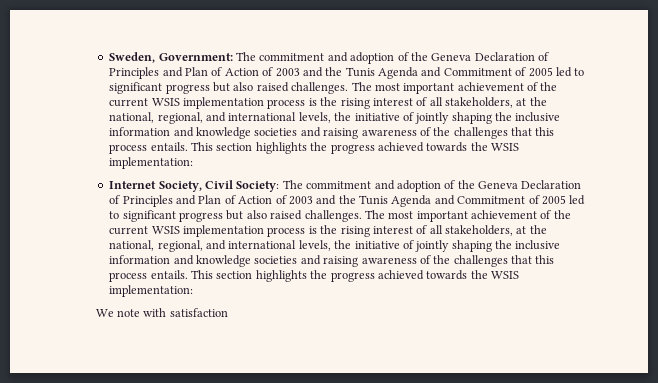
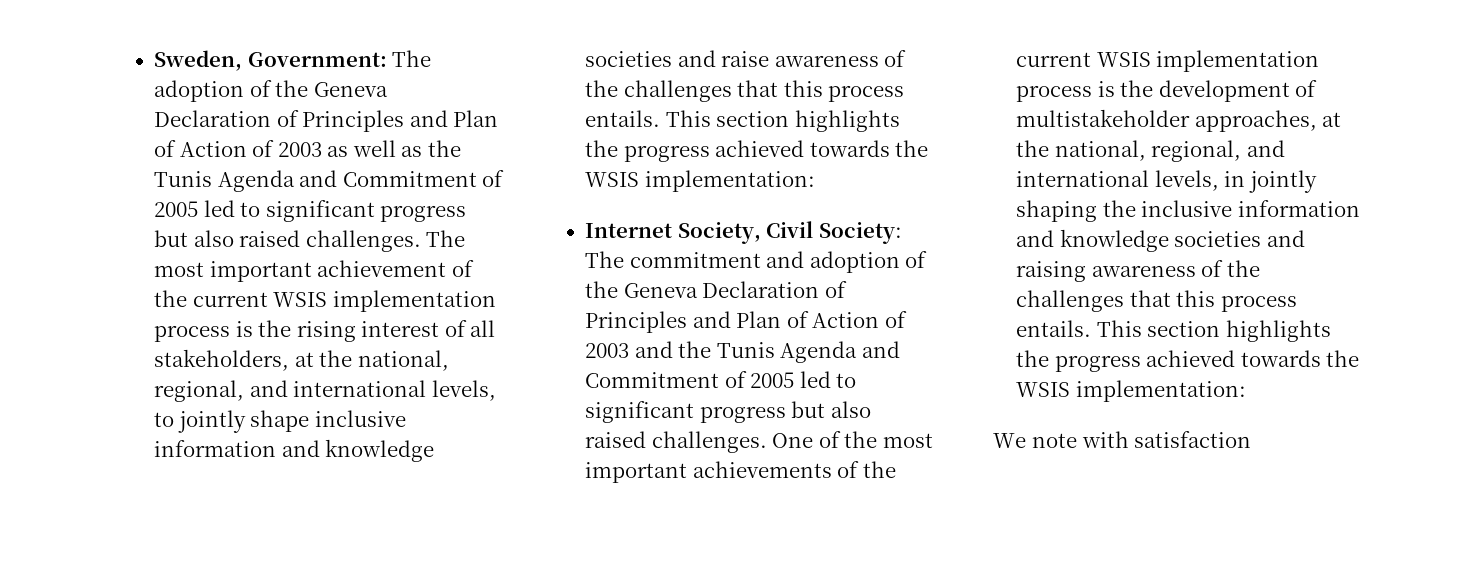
- Sweden, Government: The commitment and adoption of the Geneva Declaration of Principles and Plan of Action of 2003 and the Tunis Agenda and Commitment of 2005 led to significant progress but also raised challenges. The most important achievement of the current WSIS implementation process is the rising interest of all stakeholders, at the national, regional, and international levels, the initiative of jointly shaping the inclusive information and knowledge societies and raising awareness of the challenges that this process entails.
+ Sweden, Government: The adoption of the Geneva Declaration of Principles and Plan of Action of 2003 as well as the Tunis Agenda and Commitment of 2005 led to significant progress but also raised challenges. The most important achievement of the current WSIS implementation process is the rising interest of all stakeholders, at the national, regional, and international levels, to jointly shape inclusive information and knowledge societies and raise awareness of the challenges that this process entails.
- Internet Society, Civil Society: The commitment and adoption of the Geneva Declaration of Principles and Plan of Action of 2003 and the Tunis Agenda and Commitment of 2005 led to significant progress but also raised challenges. The most important achievement of the current WSIS implementation process is the rising interest of all stakeholders, at the national, regional, and international levels, the initiative of jointly shaping the inclusive information and knowledge societies and raising awareness of the challenges that this process entails.
+ Internet Society, Civil Society: The commitment and adoption of the Geneva Declaration of Principles and Plan of Action of 2003 and the Tunis Agenda and Commitment of 2005 led to significant progress but also raised challenges. One of the most important achievements of the current WSIS implementation process is the development of multistakeholder approaches, at the national, regional, and international levels, in jointly shaping the inclusive information and knowledge societies and raising awareness of the challenges that this process entails.

